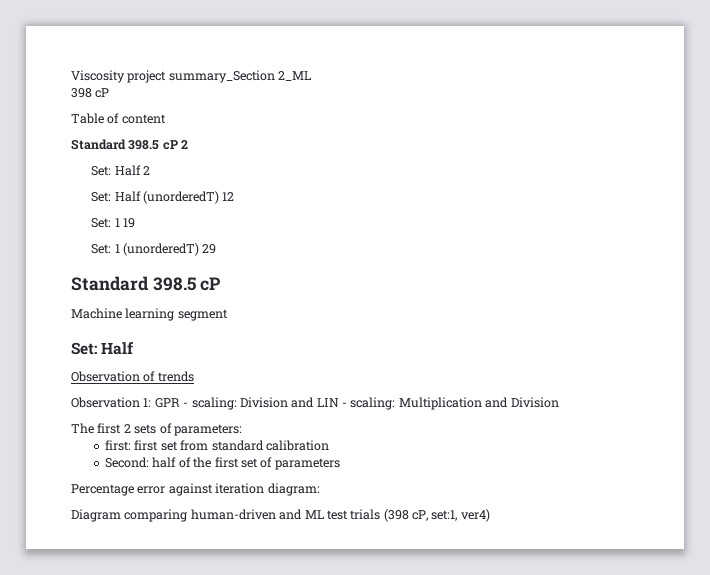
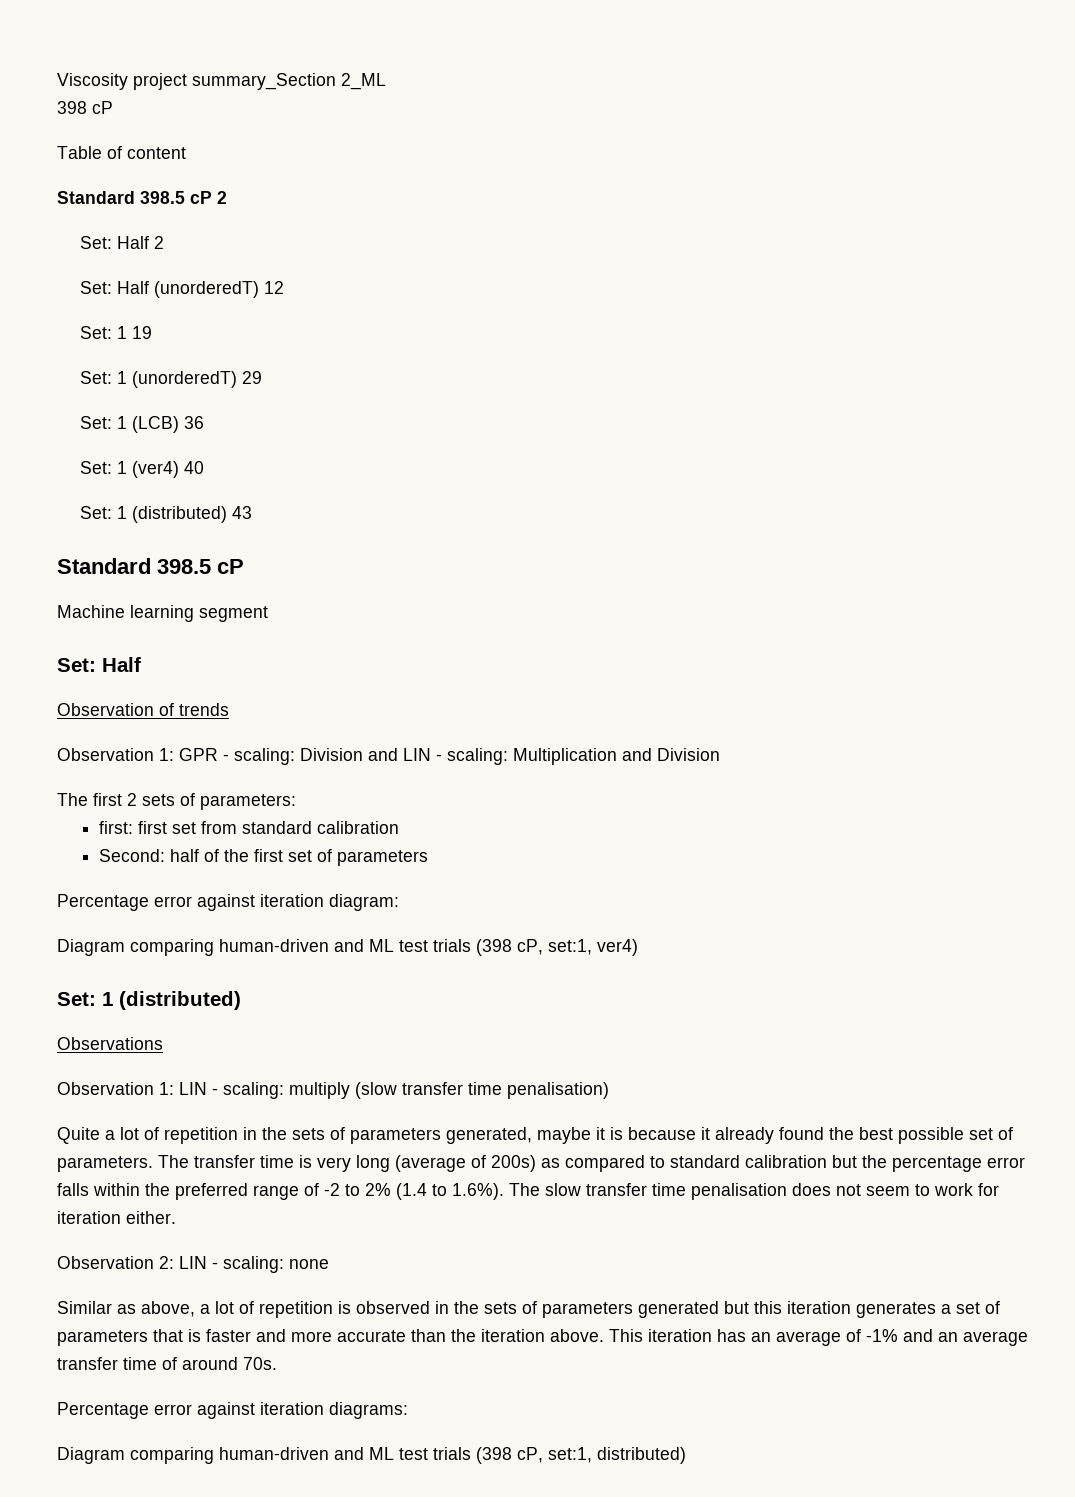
+ Set: 1 (LCB) 36
+ Set: 1 (ver4) 40
+ Set: 1 (distributed) 43
  Diagram comparing human-driven and ML test trials (398 cP, set:1, ver4)
+ Set: 1 (distributed)
+ Observations
+ Observation 1: LIN - scaling: multiply (slow transfer time penalisation)
+ Quite a lot of repetition in the sets of parameters generated, maybe it is because it already found the best possible set of parameters. The transfer time is very long (average of 200s) as compared to standard calibration but the percentage error falls within the preferred range of -2 to 2% (1.4 to 1.6%). The slow transfer time penalisation does not seem to work for iteration either.
+ Observation 2: LIN - scaling: none
+ Similar as above, a lot of repetition is observed in the sets of parameters generated but this iteration generates a set of parameters that is faster and more accurate than the iteration above. This iteration has an average of -1% and an average transfer time of around 70s.
+ Percentage error against iteration diagrams:
+ Diagram comparing human-driven and ML test trials (398 cP, set:1, distributed)

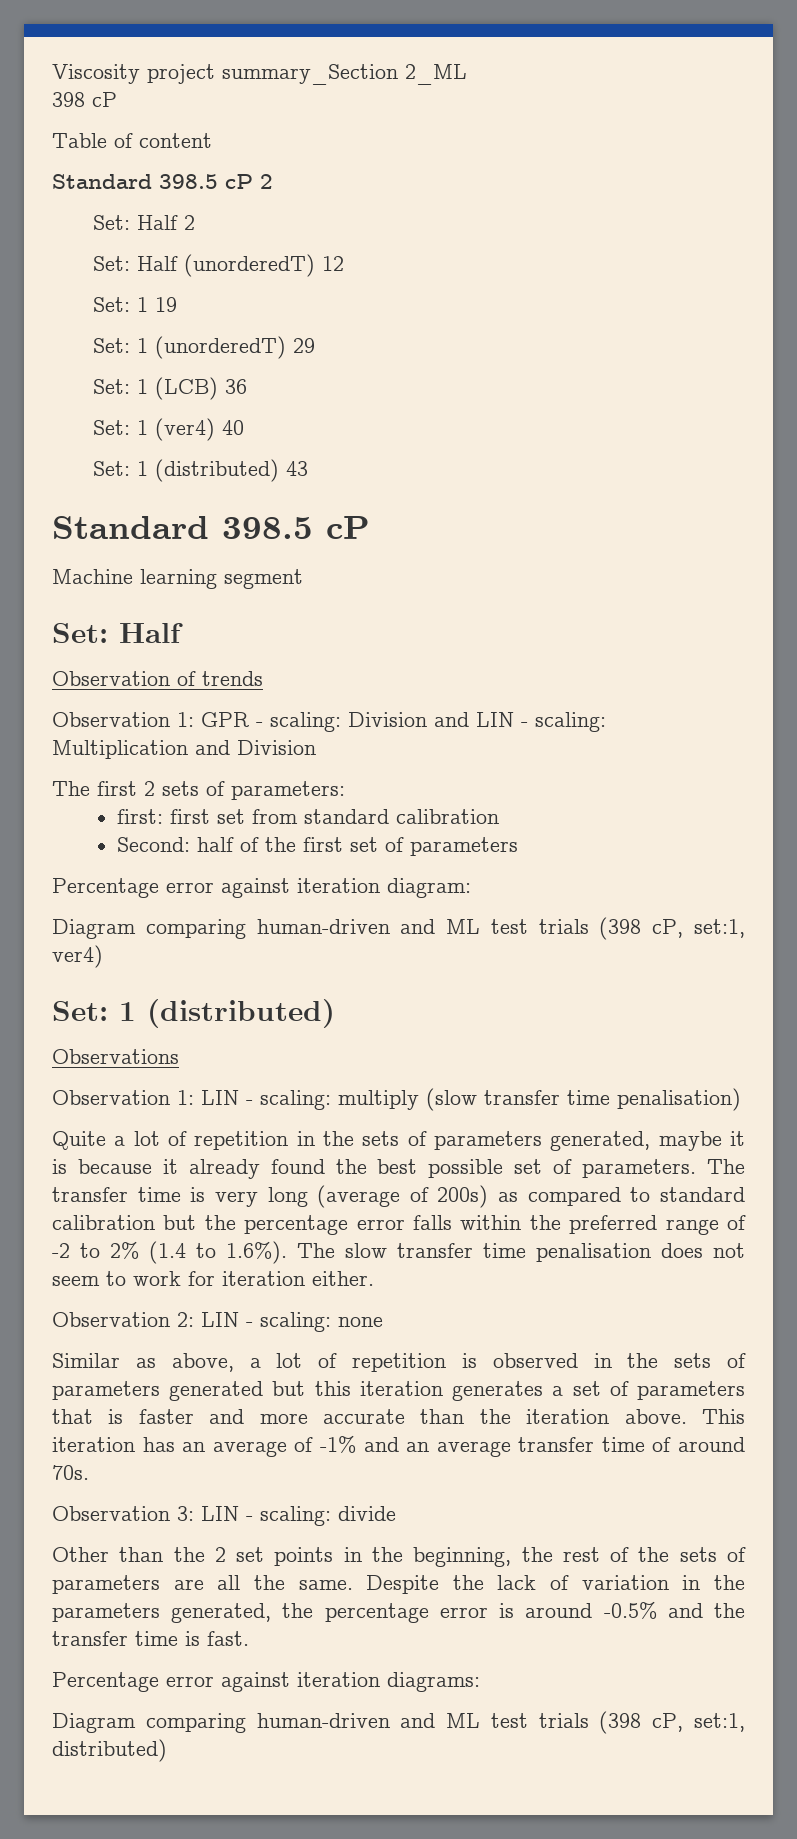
+ Observation 3: LIN - scaling: divide
+ Other than the 2 set points in the beginning, the rest of the sets of parameters are all the same. Despite the lack of variation in the parameters generated, the percentage error is around -0.5% and the transfer time is fast.

